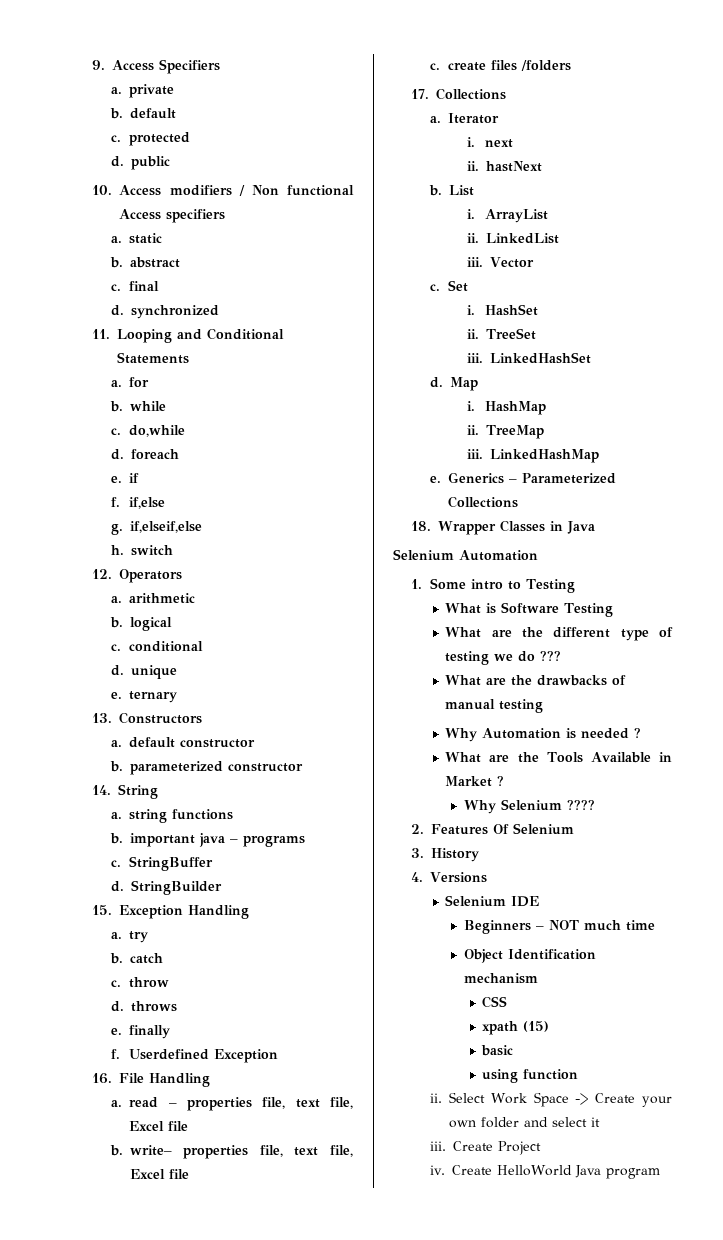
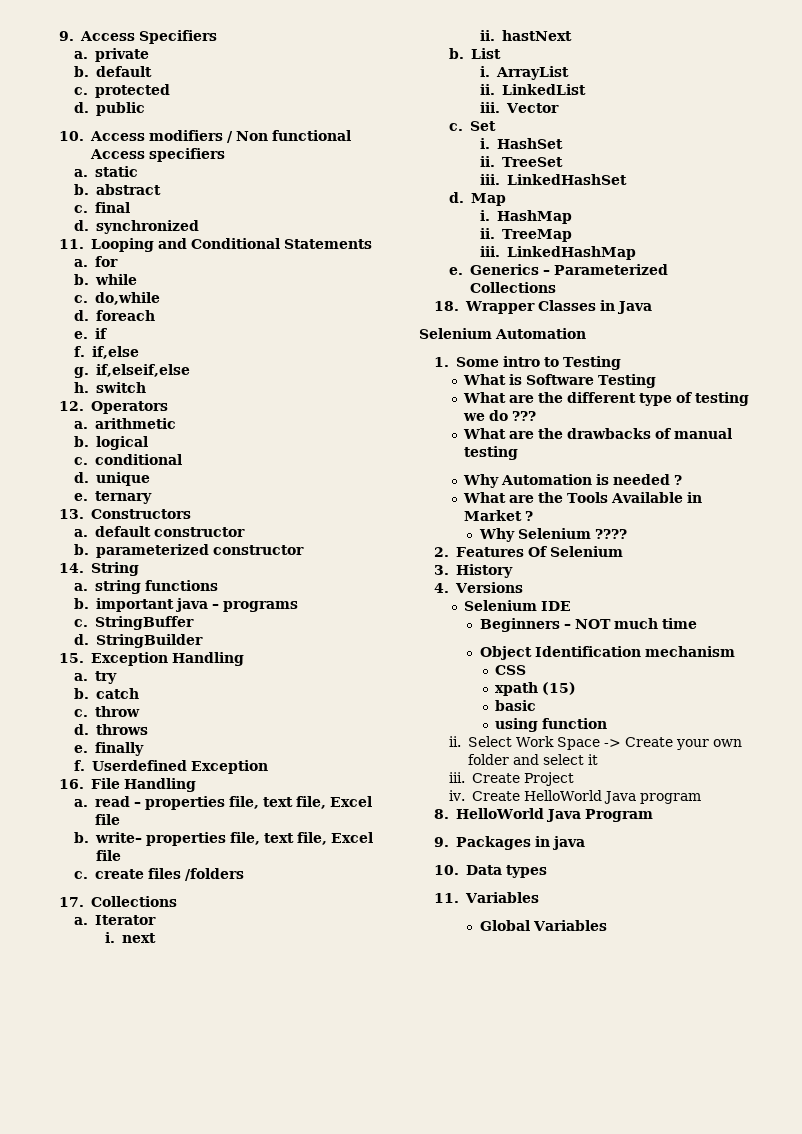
+ 8. HelloWorld Java Program
+ 9. Packages in java
+ 10. Data types
+ 11. Variables
+ Global Variables

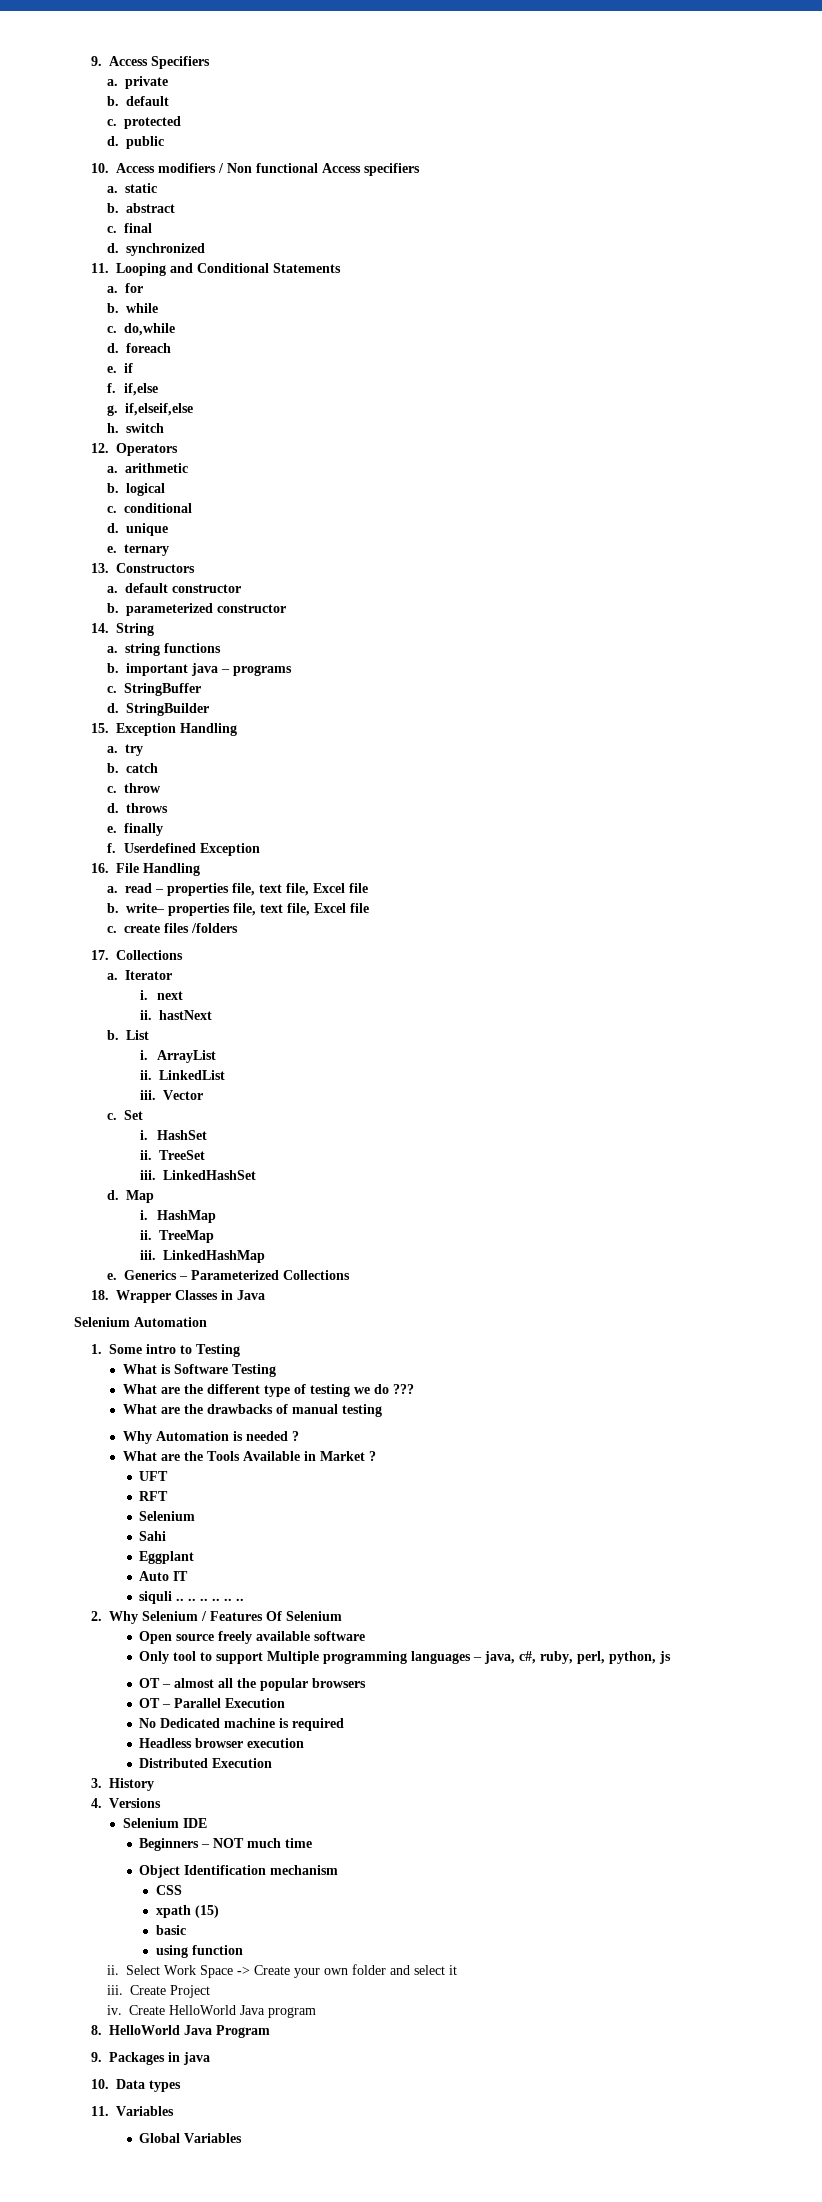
- Why Selenium ????
- 2. Features Of Selenium
+ UFT
+ RFT
+ Selenium
+ Sahi
+ Eggplant
+ Auto IT
+ siquli .. .. .. .. .. ..
+ 2. Why Selenium / Features Of Selenium
+ Open source freely available software
+ Only tool to support Multiple programming languages – java, c#, ruby, perl, python, js
+ OT – almost all the popular browsers
+ OT – Parallel Execution
+ No Dedicated machine is required
+ Headless browser execution
+ Distributed Execution

